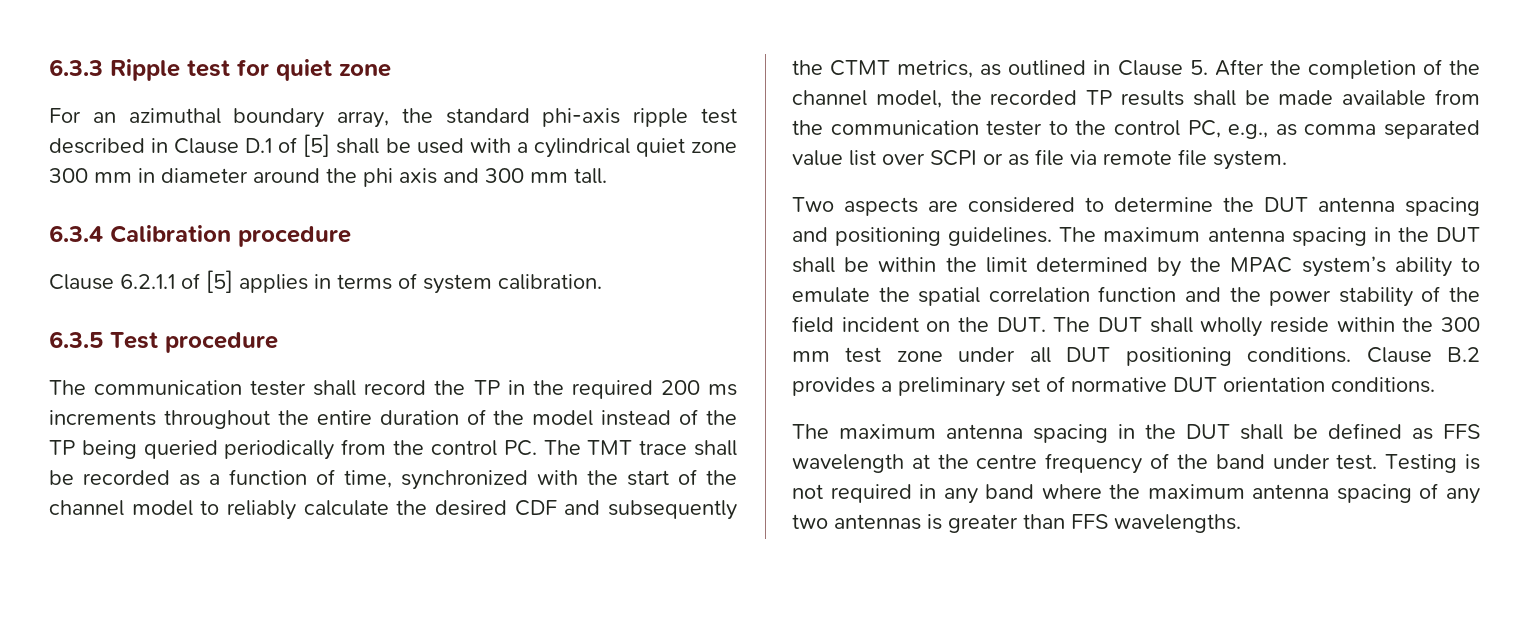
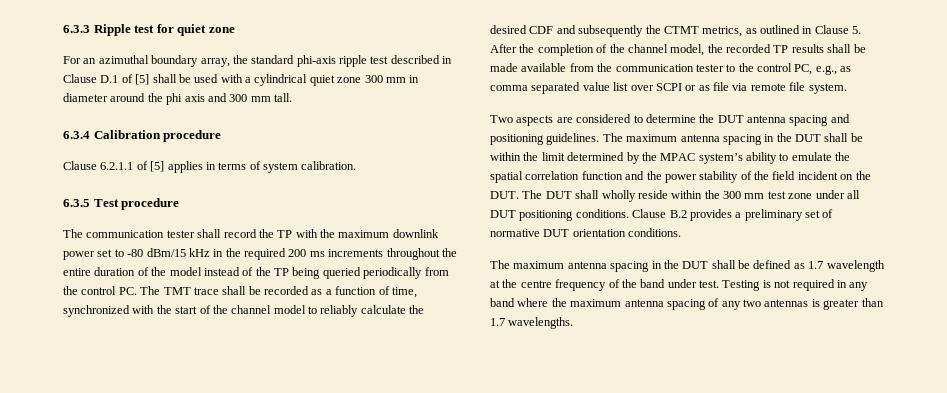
- The communication tester shall record the TP in the required 200 ms increments throughout the entire duration of the model instead of the TP being queried periodically from the control PC. The TMT trace shall be recorded as a function of time, synchronized with the start of the channel model to reliably calculate the desired CDF and subsequently the CTMT metrics, as outlined in Clause 5. After the completion of the channel model, the recorded TP results shall be made available from the communication tester to the control PC, e.g., as comma separated value list over SCPI or as file via remote file system.
+ The communication tester shall record the TP with the maximum downlink power set to -80 dBm/15 kHz in the required 200 ms increments throughout the entire duration of the model instead of the TP being queried periodically from the control PC. The TMT trace shall be recorded as a function of time, synchronized with the start of the channel model to reliably calculate the desired CDF and subsequently the CTMT metrics, as outlined in Clause 5. After the completion of the channel model, the recorded TP results shall be made available from the communication tester to the control PC, e.g., as comma separated value list over SCPI or as file via remote file system.
- The maximum antenna spacing in the DUT shall be defined as FFS wavelength at the centre frequency of the band under test.
+ The maximum antenna spacing in the DUT shall be defined as 1.7 wavelength at the centre frequency of the band under test.
- Testing is not required in any band where the maximum antenna spacing of any two antennas is greater than FFS wavelengths.
+ Testing is not required in any band where the maximum antenna spacing of any two antennas is greater than 1.7 wavelengths.

